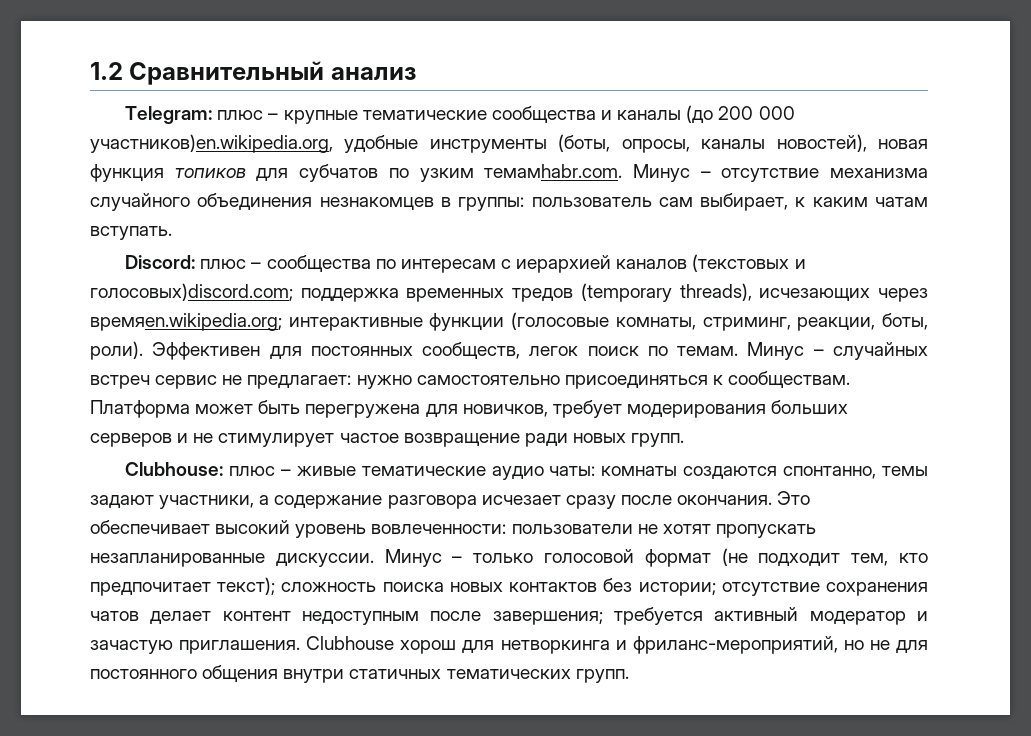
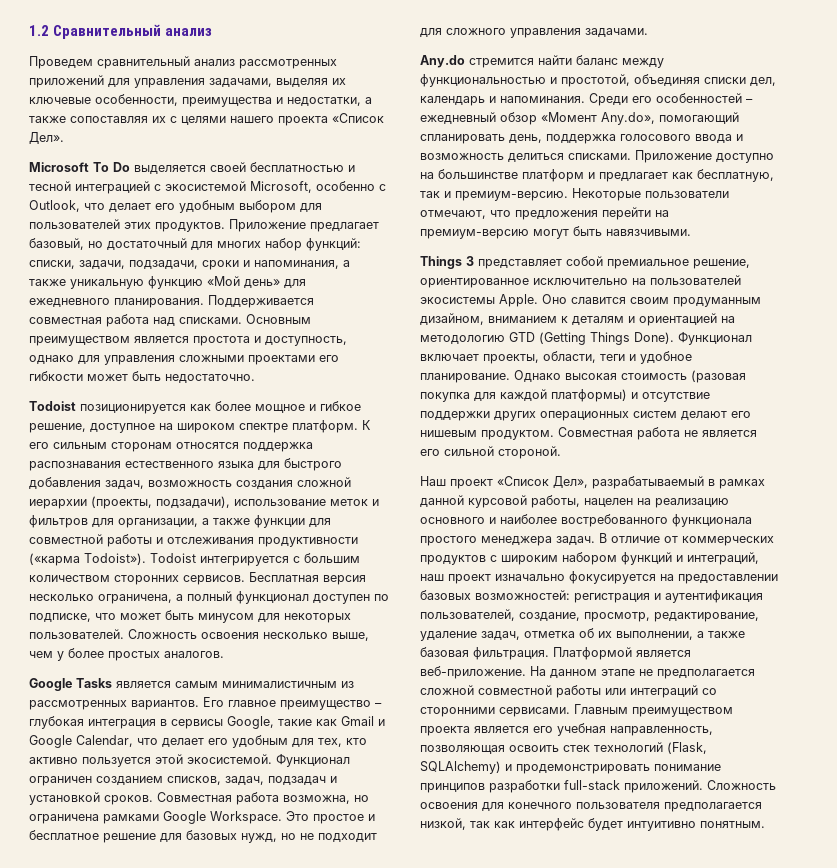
- Telegram: плюс – крупные тематические сообщества и каналы (до 200 000 участников)en.wikipedia.org, удобные инструменты (боты, опросы, каналы новостей), новая функция топиков для субчатов по узким темамhabr.com. Минус – отсутствие механизма случайного объединения незнакомцев в группы: пользователь сам выбирает, к каким чатам вступать.
- Discord: плюс – сообщества по интересам с иерархией каналов (текстовых и голосовых)discord.com; поддержка временных тредов (temporary threads), исчезающих через времяen.wikipedia.org; интерактивные функции (голосовые комнаты, стриминг, реакции, боты, роли). Эффективен для постоянных сообществ, легок поиск по темам. Минус – случайных встреч сервис не предлагает: нужно самостоятельно присоединяться к сообществам. Платформа может быть перегружена для новичков, требует модерирования больших серверов и не стимулирует частое возвращение ради новых групп.
- Clubhouse: плюс – живые тематические аудио чаты: комнаты создаются спонтанно, темы задают участники, а содержание разговора исчезает сразу после окончания. Это обеспечивает высокий уровень вовлеченности: пользователи не хотят пропускать незапланированные дискуссии. Минус – только голосовой формат (не подходит тем, кто предпочитает текст); сложность поиска новых контактов без истории; отсутствие сохранения чатов делает контент недоступным после завершения; требуется активный модератор и зачастую приглашения. Clubhouse хорош для нетворкинга и фриланс-мероприятий, но не для постоянного общения внутри статичных тематических групп.
+ Проведем сравнительный анализ рассмотренных приложений для управления задачами, выделяя их ключевые особенности, преимущества и недостатки, а также сопоставляя их с целями нашего проекта «Список Дел».
+ Microsoft To Do выделяется своей бесплатностью и тесной интеграцией с экосистемой Microsoft, особенно с Outlook, что делает его удобным выбором для пользователей этих продуктов. Приложение предлагает базовый, но достаточный для многих набор функций: списки, задачи, подзадачи, сроки и напоминания, а также уникальную функцию «Мой день» для ежедневного планирования. Поддерживается совместная работа над списками. Основным преимуществом является простота и доступность, однако для управления сложными проектами его гибкости может быть недостаточно.
+ Todoist позиционируется как более мощное и гибкое решение, доступное на широком спектре платформ. К его сильным сторонам относятся поддержка распознавания естественного языка для быстрого добавления задач, возможность создания сложной иерархии (проекты, подзадачи), использование меток и фильтров для организации, а также функции для совместной работы и отслеживания продуктивности («карма Todoist»). Todoist интегрируется с большим количеством сторонних сервисов. Бесплатная версия несколько ограничена, а полный функционал доступен по подписке, что может быть минусом для некоторых пользователей. Сложность освоения несколько выше, чем у более простых аналогов.
+ Google Tasks является самым минималистичным из рассмотренных вариантов. Его главное преимущество – глубокая интеграция в сервисы Google, такие как Gmail и Google Calendar, что делает его удобным для тех, кто активно пользуется этой экосистемой. Функционал ограничен созданием списков, задач, подзадач и установкой сроков. Совместная работа возможна, но ограничена рамками Google Workspace. Это простое и бесплатное решение для базовых нужд, но не подходит для сложного управления задачами.
+ Any.do стремится найти баланс между функциональностью и простотой, объединяя списки дел, календарь и напоминания. Среди его особенностей – ежедневный обзор «Момент Any.do», помогающий спланировать день, поддержка голосового ввода и возможность делиться списками. Приложение доступно на большинстве платформ и предлагает как бесплатную, так и премиум-версию. Некоторые пользователи отмечают, что предложения перейти на премиум-версию могут быть навязчивыми.
+ Things 3 представляет собой премиальное решение, ориентированное исключительно на пользователей экосистемы Apple. Оно славится своим продуманным дизайном, вниманием к деталям и ориентацией на методологию GTD (Getting Things Done). Функционал включает проекты, области, теги и удобное планирование. Однако высокая стоимость (разовая покупка для каждой платформы) и отсутствие поддержки других операционных систем делают его нишевым продуктом. Совместная работа не является его сильной стороной.
+ Наш проект «Список Дел», разрабатываемый в рамках данной курсовой работы, нацелен на реализацию основного и наиболее востребованного функционала простого менеджера задач. В отличие от коммерческих продуктов с широким набором функций и интеграций, наш проект изначально фокусируется на предоставлении базовых возможностей: регистрация и аутентификация пользователей, создание, просмотр, редактирование, удаление задач, отметка об их выполнении, а также базовая фильтрация. Платформой является веб-приложение. На данном этапе не предполагается сложной совместной работы или интеграций со сторонними сервисами. Главным преимуществом проекта является его учебная направленность, позволяющая освоить стек технологий (Flask, SQLAlchemy) и продемонстрировать понимание принципов разработки full-stack приложений. Сложность освоения для конечного пользователя предполагается низкой, так как интерфейс будет интуитивно понятным.

